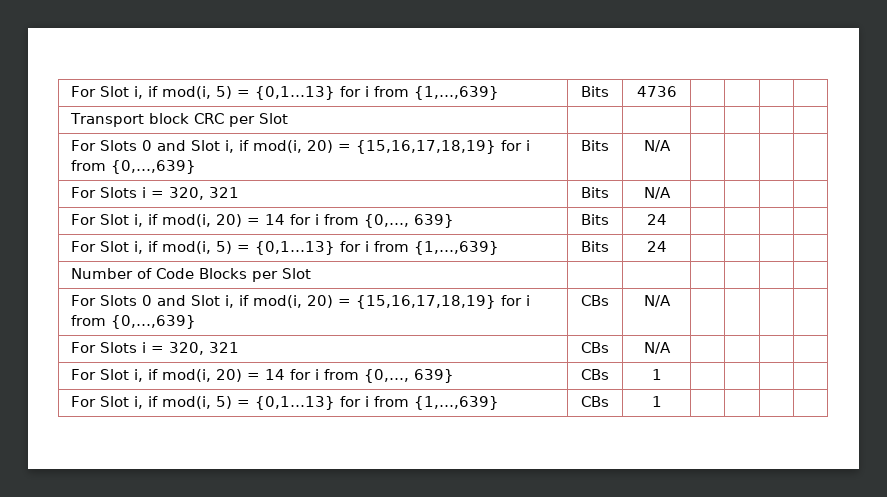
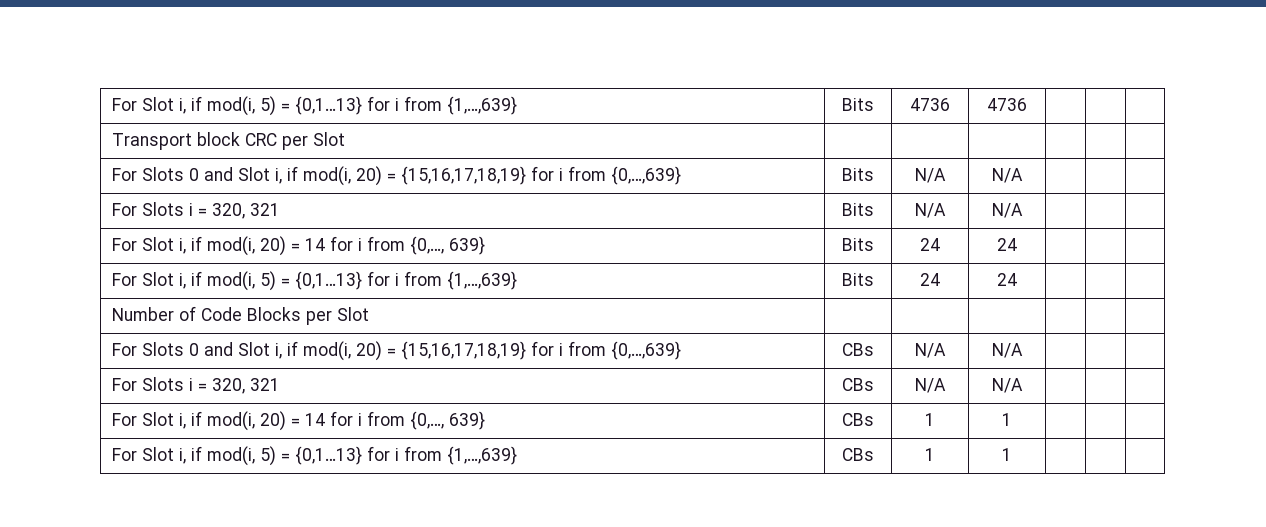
- For Slot i, if mod(i, 5) = {0,1…13} for i from {1,…,639} | Bits | 4736 | | | |
+ For Slot i, if mod(i, 5) = {0,1…13} for i from {1,…,639} | Bits | 4736 | 4736 | | |
- For Slots 0 and Slot i, if mod(i, 20) = {15,16,17,18,19} for i from {0,…,639} | Bits | N/A | | | |
+ For Slots 0 and Slot i, if mod(i, 20) = {15,16,17,18,19} for i from {0,…,639} | Bits | N/A | N/A | | |
- For Slots i = 320, 321 | Bits | N/A | | | |
+ For Slots i = 320, 321 | Bits | N/A | N/A | | |
- For Slot i, if mod(i, 20) = 14 for i from {0,…, 639} | Bits | 24 | | | |
+ For Slot i, if mod(i, 20) = 14 for i from {0,…, 639} | Bits | 24 | 24 | | |
- For Slot i, if mod(i, 5) = {0,1…13} for i from {1,…,639} | Bits | 24 | | | |
+ For Slot i, if mod(i, 5) = {0,1…13} for i from {1,…,639} | Bits | 24 | 24 | | |
- For Slots 0 and Slot i, if mod(i, 20) = {15,16,17,18,19} for i from {0,…,639} | CBs | N/A | | | |
+ For Slots 0 and Slot i, if mod(i, 20) = {15,16,17,18,19} for i from {0,…,639} | CBs | N/A | N/A | | |
- For Slots i = 320, 321 | CBs | N/A | | | |
+ For Slots i = 320, 321 | CBs | N/A | N/A | | |
- For Slot i, if mod(i, 20) = 14 for i from {0,…, 639} | CBs | 1 | | | |
+ For Slot i, if mod(i, 20) = 14 for i from {0,…, 639} | CBs | 1 | 1 | | |
- For Slot i, if mod(i, 5) = {0,1…13} for i from {1,…,639} | CBs | 1 | | | |
+ For Slot i, if mod(i, 5) = {0,1…13} for i from {1,…,639} | CBs | 1 | 1 | | |

